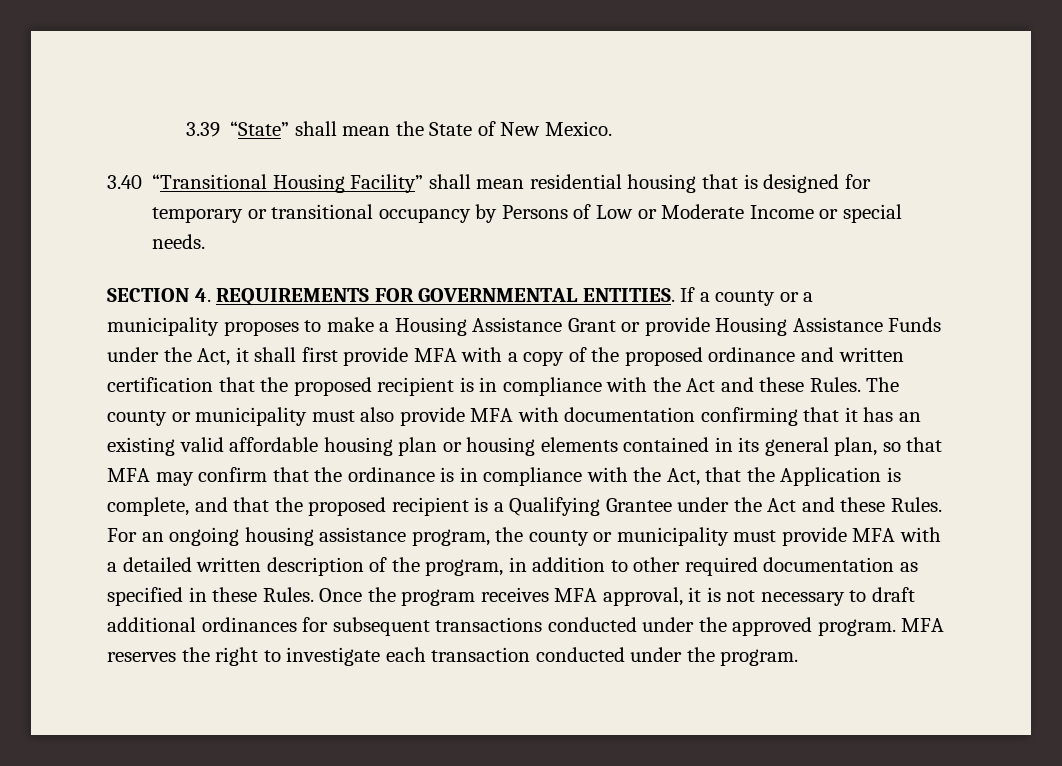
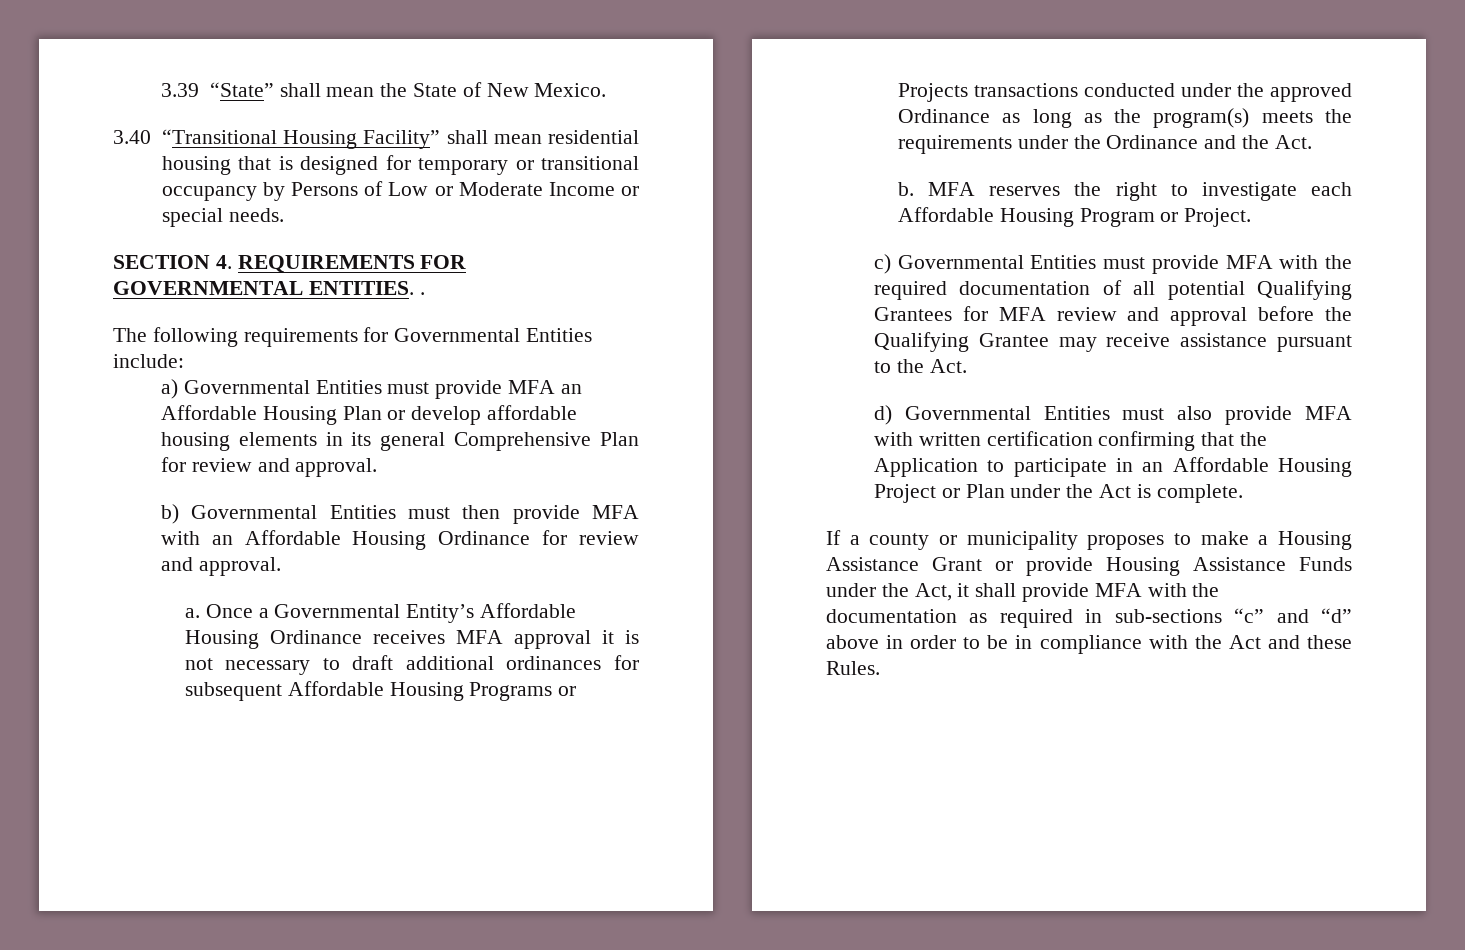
- SECTION 4. REQUIREMENTS FOR GOVERNMENTAL ENTITIES. If a county or a
- municipality proposes to make a Housing Assistance Grant or provide Housing Assistance Funds under the Act, it shall first provide MFA with a copy of the proposed ordinance and written certification that the proposed recipient is in compliance with the Act and these Rules. The county or municipality must also provide MFA with documentation confirming that it has an existing valid affordable housing plan or housing elements contained in its general plan, so that MFA may confirm that the ordinance is in compliance with the Act, that the Application is complete, and that the proposed recipient is a Qualifying Grantee under the Act and these Rules. For an ongoing housing assistance program, the county or municipality must provide MFA with a detailed written description of the program, in addition to other required documentation as specified in these Rules. Once the program receives MFA approval, it is not necessary to draft additional ordinances for subsequent transactions conducted under the approved program. MFA reserves the right to investigate each transaction conducted under the program.
+ SECTION 4. REQUIREMENTS FOR GOVERNMENTAL ENTITIES. .
+ The following requirements for Governmental Entities include:
+ a) Governmental Entities must provide MFA an Affordable Housing Plan or develop affordable housing elements in its general Comprehensive Plan for review and approval.
+ b) Governmental Entities must then provide MFA with an Affordable Housing Ordinance for review and approval.
+ a. Once a Governmental Entity’s Affordable Housing Ordinance receives MFA approval it is not necessary to draft additional ordinances for subsequent Affordable Housing Programs or Projects transactions conducted under the approved Ordinance as long as the program(s) meets the requirements under the Ordinance and the Act.
+ b. MFA reserves the right to investigate each Affordable Housing Program or Project.
+ c) Governmental Entities must provide MFA with the required documentation of all potential Qualifying Grantees for MFA review and approval before the Qualifying Grantee may receive assistance pursuant to the Act.
+ d) Governmental Entities must also provide MFA with written certification confirming that the Application to participate in an Affordable Housing Project or Plan under the Act is complete.
+ If a county or municipality proposes to make a Housing Assistance Grant or provide Housing Assistance Funds under the Act, it shall provide MFA with the documentation as required in sub-sections “c” and “d” above in order to be in compliance with the Act and these Rules.

